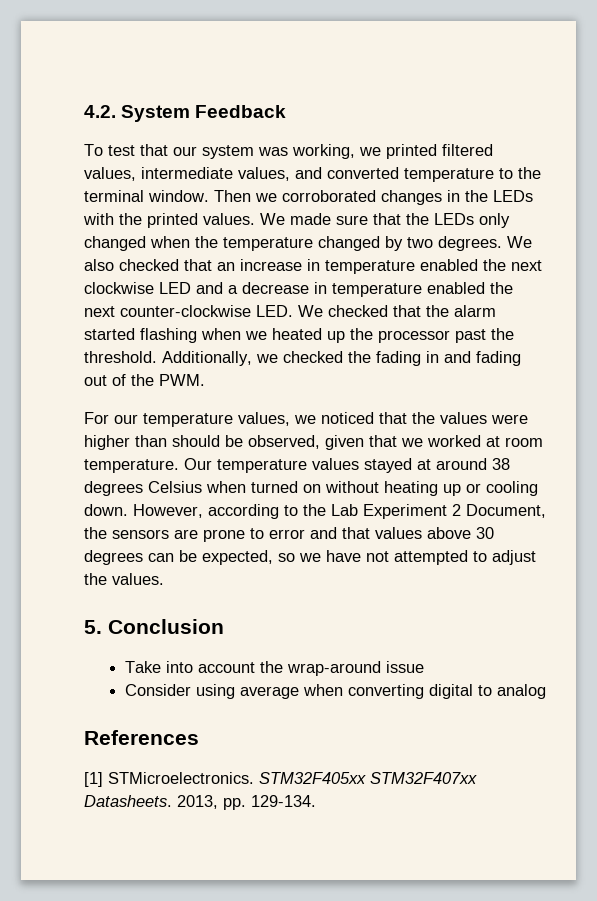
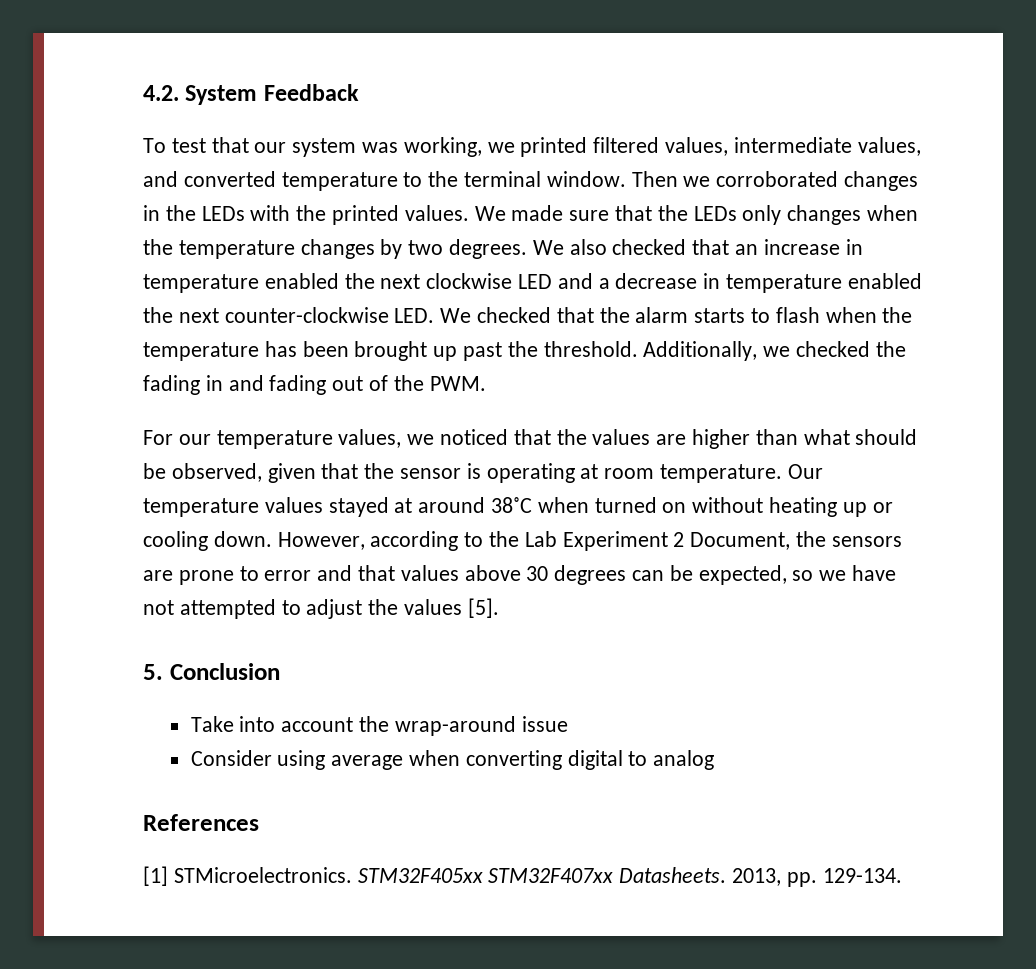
- We made sure that the LEDs only changed when the temperature changed by two degrees.
+ We made sure that the LEDs only changes when the temperature changes by two degrees.
- We also checked that an increase in temperature enabled the next clockwise LED and a decrease in temperature enabled the next counter-clockwise LED. We checked that the alarm started flashing when we heated up the processor past the threshold.
+ We also checked that an increase in temperature enabled the next clockwise LED and a decrease in temperature enabled the next counter-clockwise LED. We checked that the alarm starts to flash when the temperature has been brought up past the threshold.
- For our temperature values, we noticed that the values were higher than should be observed, given that we worked at room temperature.
+ For our temperature values, we noticed that the values are higher than what should be observed, given that the sensor is operating at room temperature.
- Our temperature values stayed at around 38 degrees Celsius when turned on without heating up or cooling down.
+ Our temperature values stayed at around 38˚C when turned on without heating up or cooling down.
- However, according to the Lab Experiment 2 Document, the sensors are prone to error and that values above 30 degrees can be expected, so we have not attempted to adjust the values.
+ However, according to the Lab Experiment 2 Document, the sensors are prone to error and that values above 30 degrees can be expected, so we have not attempted to adjust the values [5].

